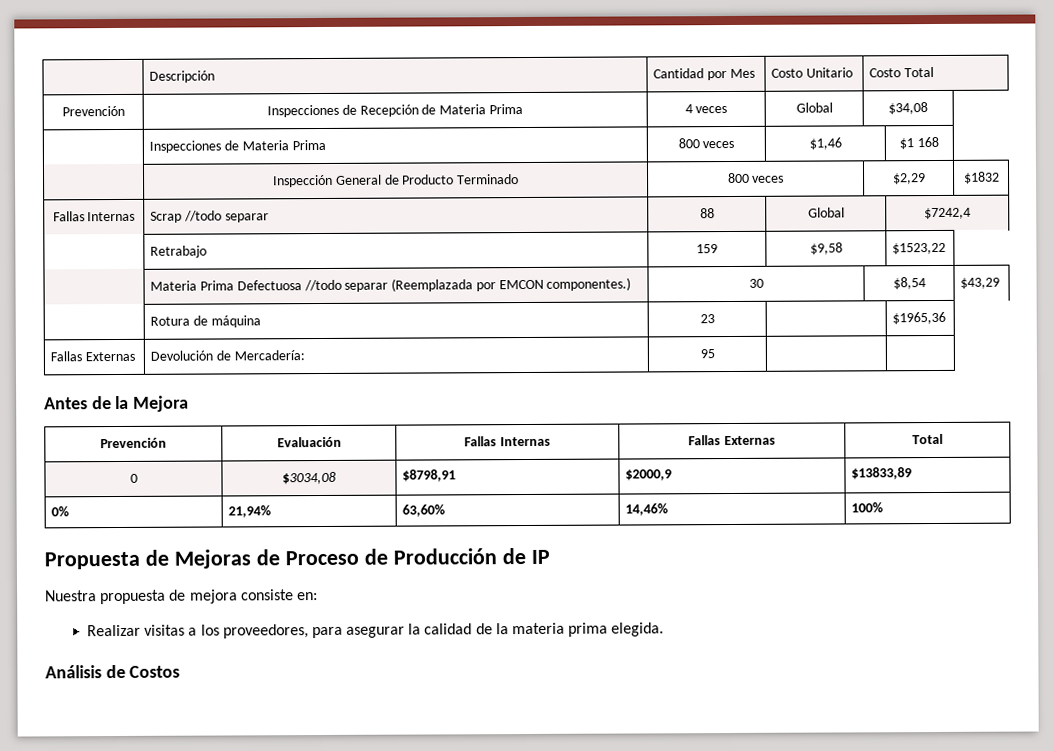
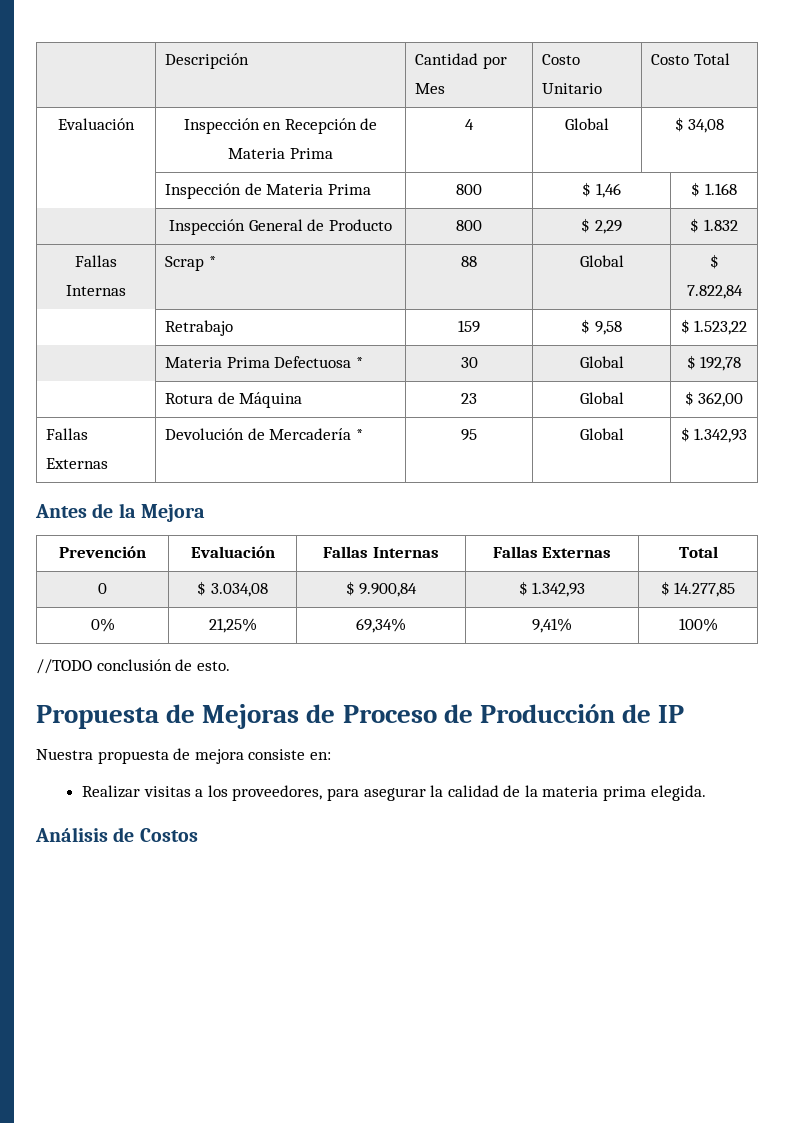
- Prevención | Inspecciones de Recepción de Materia Prima | 4 veces | Global | $34,08
- | Inspecciones de Materia Prima | 800 veces | $1,46 | $1 168
+ Evaluación | Inspección en Recepción de Materia Prima | 4 | Global | $ 34,08
+ | Inspección de Materia Prima | 800 | $ 1,46 | $ 1.168
- | Inspección General de Producto Terminado | 800 veces | $2,29 | $1832
+ | Inspección General de Producto | 800 | $ 2,29 | $ 1.832
- Fallas Internas | Scrap //todo separar | 88 | Global | $7242,4
+ Fallas Internas | Scrap * | 88 | Global | $ 7.822,84
- | Retrabajo | 159 | $9,58 | $1523,22
+ | Retrabajo | 159 | $ 9,58 | $ 1.523,22
- | Materia Prima Defectuosa //todo separar (Reemplazada por EMCON componentes.) | 30 | $8,54 | $43,29
+ | Materia Prima Defectuosa * | 30 | Global | $ 192,78
- | Rotura de máquina | 23 | | $1965,36
+ | Rotura de Máquina | 23 | Global | $ 362,00
- Fallas Externas | Devolución de Mercadería: | 95 | |
+ Fallas Externas | Devolución de Mercadería * | 95 | Global | $ 1.342,93
- 0 | $3034,08 | $8798,91 | $2000,9 | $13833,89
- 0% | 21,94% | 63,60% | 14,46% | 100%
+ 0 | $ 3.034,08 | $ 9.900,84 | $ 1.342,93 | $ 14.277,85
+ 0% | 21,25% | 69,34% | 9,41% | 100%
+ //TODO conclusión de esto.

